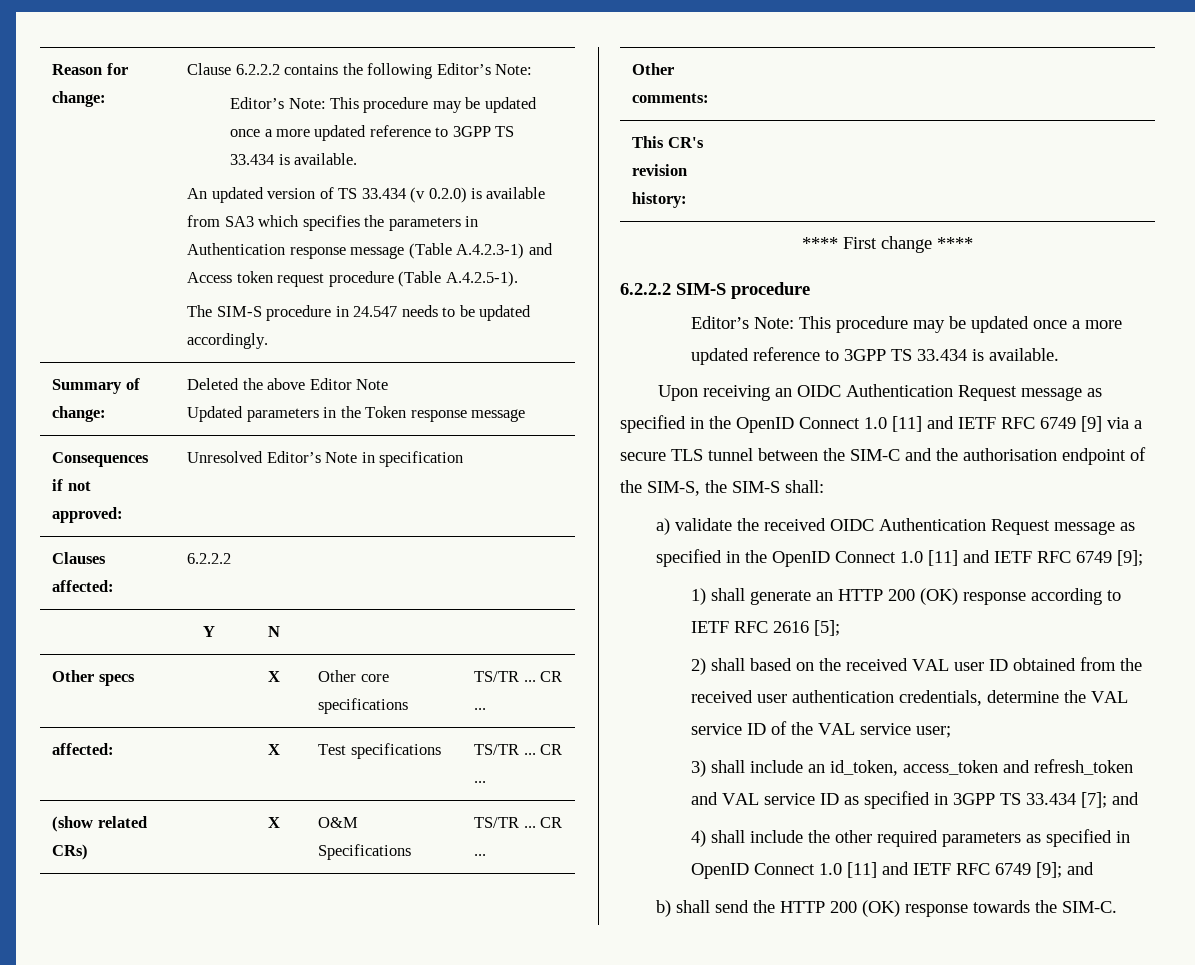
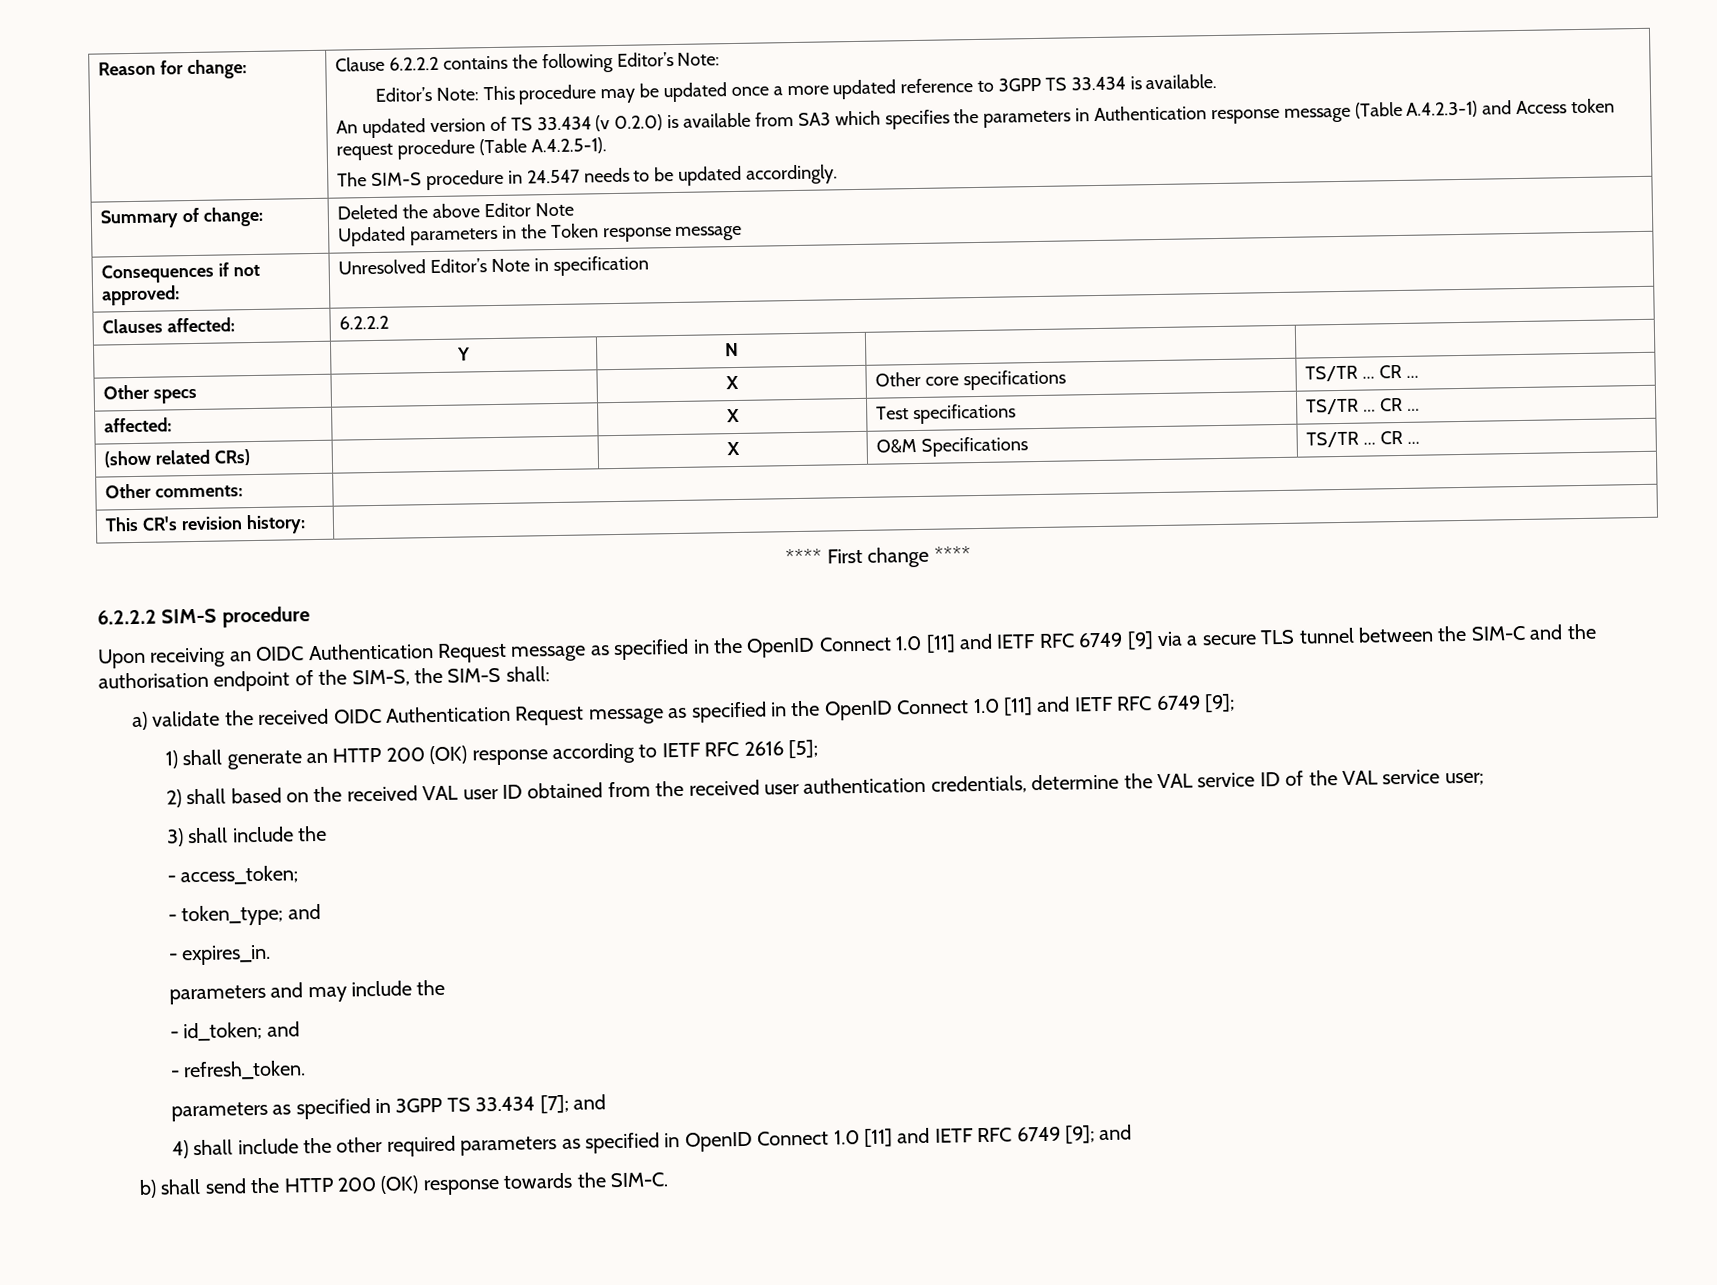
  6.2.2.2 SIM-S procedure
- Editor’s Note: This procedure may be updated once a more updated reference to 3GPP TS 33.434 is available.
- 3) shall include an id_token, access_token and refresh_token and VAL service ID as specified in 3GPP TS 33.434 [7]; and
+ 3) shall include the
+ - access_token;
+ - token_type; and
+ - expires_in.
+ parameters and may include the
+ - id_token; and
+ - refresh_token.
+ parameters as specified in 3GPP TS 33.434 [7]; and

